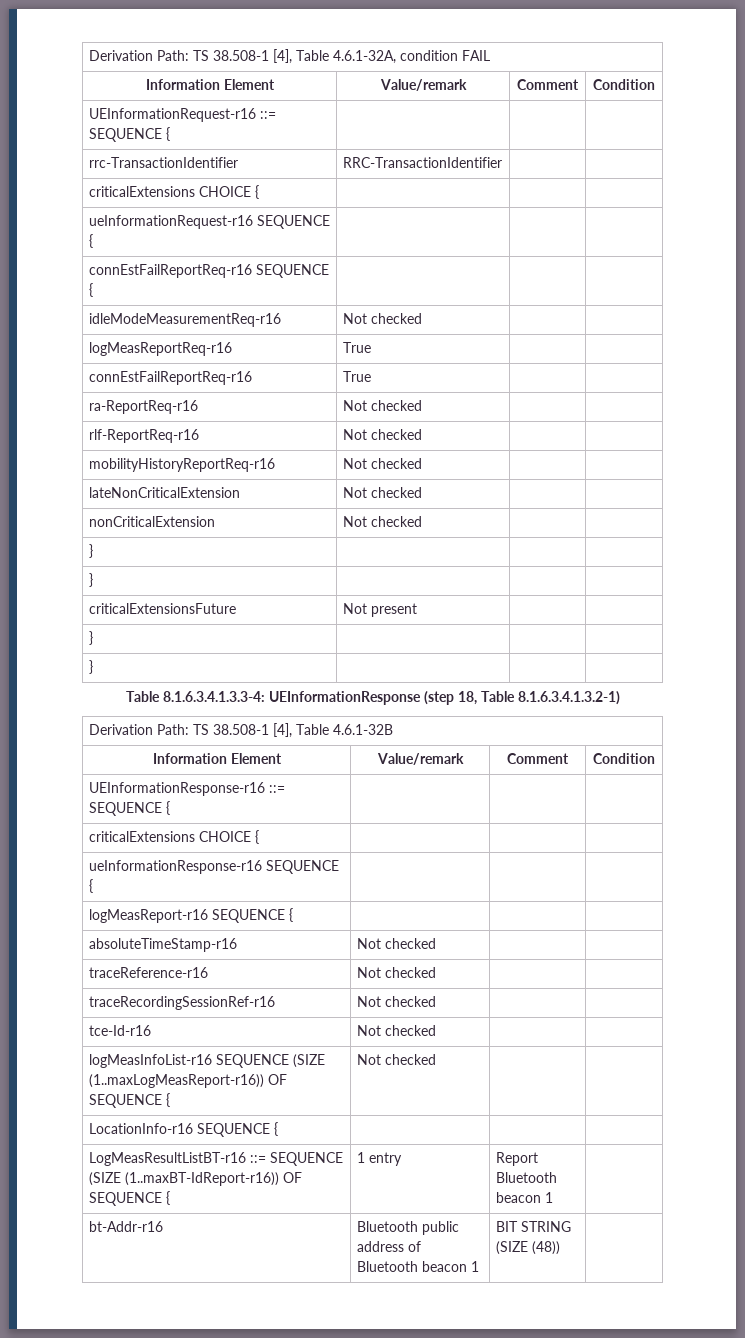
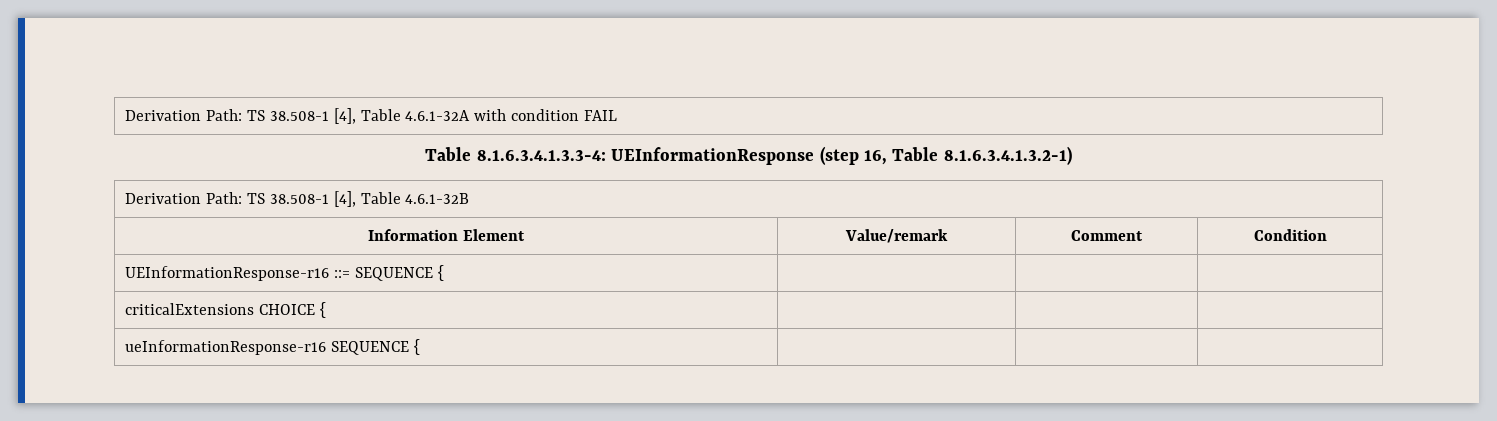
- Derivation Path: TS 38.508-1 [4], Table 4.6.1-32A, condition FAIL
- Information Element | Value/remark | Comment | Condition
- UEInformationRequest-r16 ::= SEQUENCE { | | |
- rrc-TransactionIdentifier | RRC-TransactionIdentifier | |
- criticalExtensions CHOICE { | | |
- ueInformationRequest-r16 SEQUENCE { | | |
- connEstFailReportReq-r16 SEQUENCE { | | |
- idleModeMeasurementReq-r16 | Not checked | |
- logMeasReportReq-r16 | True | |
- connEstFailReportReq-r16 | True | |
- ra-ReportReq-r16 | Not checked | |
- rlf-ReportReq-r16 | Not checked | |
- mobilityHistoryReportReq-r16 | Not checked | |
- lateNonCriticalExtension | Not checked | |
- nonCriticalExtension | Not checked | |
- } | | |
- } | | |
- criticalExtensionsFuture | Not present | |
- } | | |
- } | | |
+ Derivation Path: TS 38.508-1 [4], Table 4.6.1-32A with condition FAIL
- Table 8.1.6.3.4.1.3.3-4: UEInformationResponse (step 18, Table 8.1.6.3.4.1.3.2-1)
+ Table 8.1.6.3.4.1.3.3-4: UEInformationResponse (step 16, Table 8.1.6.3.4.1.3.2-1)
- logMeasReport-r16 SEQUENCE { | | |
- absoluteTimeStamp-r16 | Not checked | |
- traceReference-r16 | Not checked | |
- traceRecordingSessionRef-r16 | Not checked | |
- tce-Id-r16 | Not checked | |
- logMeasInfoList-r16 SEQUENCE (SIZE (1..maxLogMeasReport-r16)) OF SEQUENCE { | Not checked | |
- LocationInfo-r16 SEQUENCE { | | |
- LogMeasResultListBT-r16 ::= SEQUENCE (SIZE (1..maxBT-IdReport-r16)) OF SEQUENCE { | 1 entry | Report Bluetooth beacon 1 |
- bt-Addr-r16 | Bluetooth public address of Bluetooth beacon 1 | BIT STRING (SIZE (48)) |

